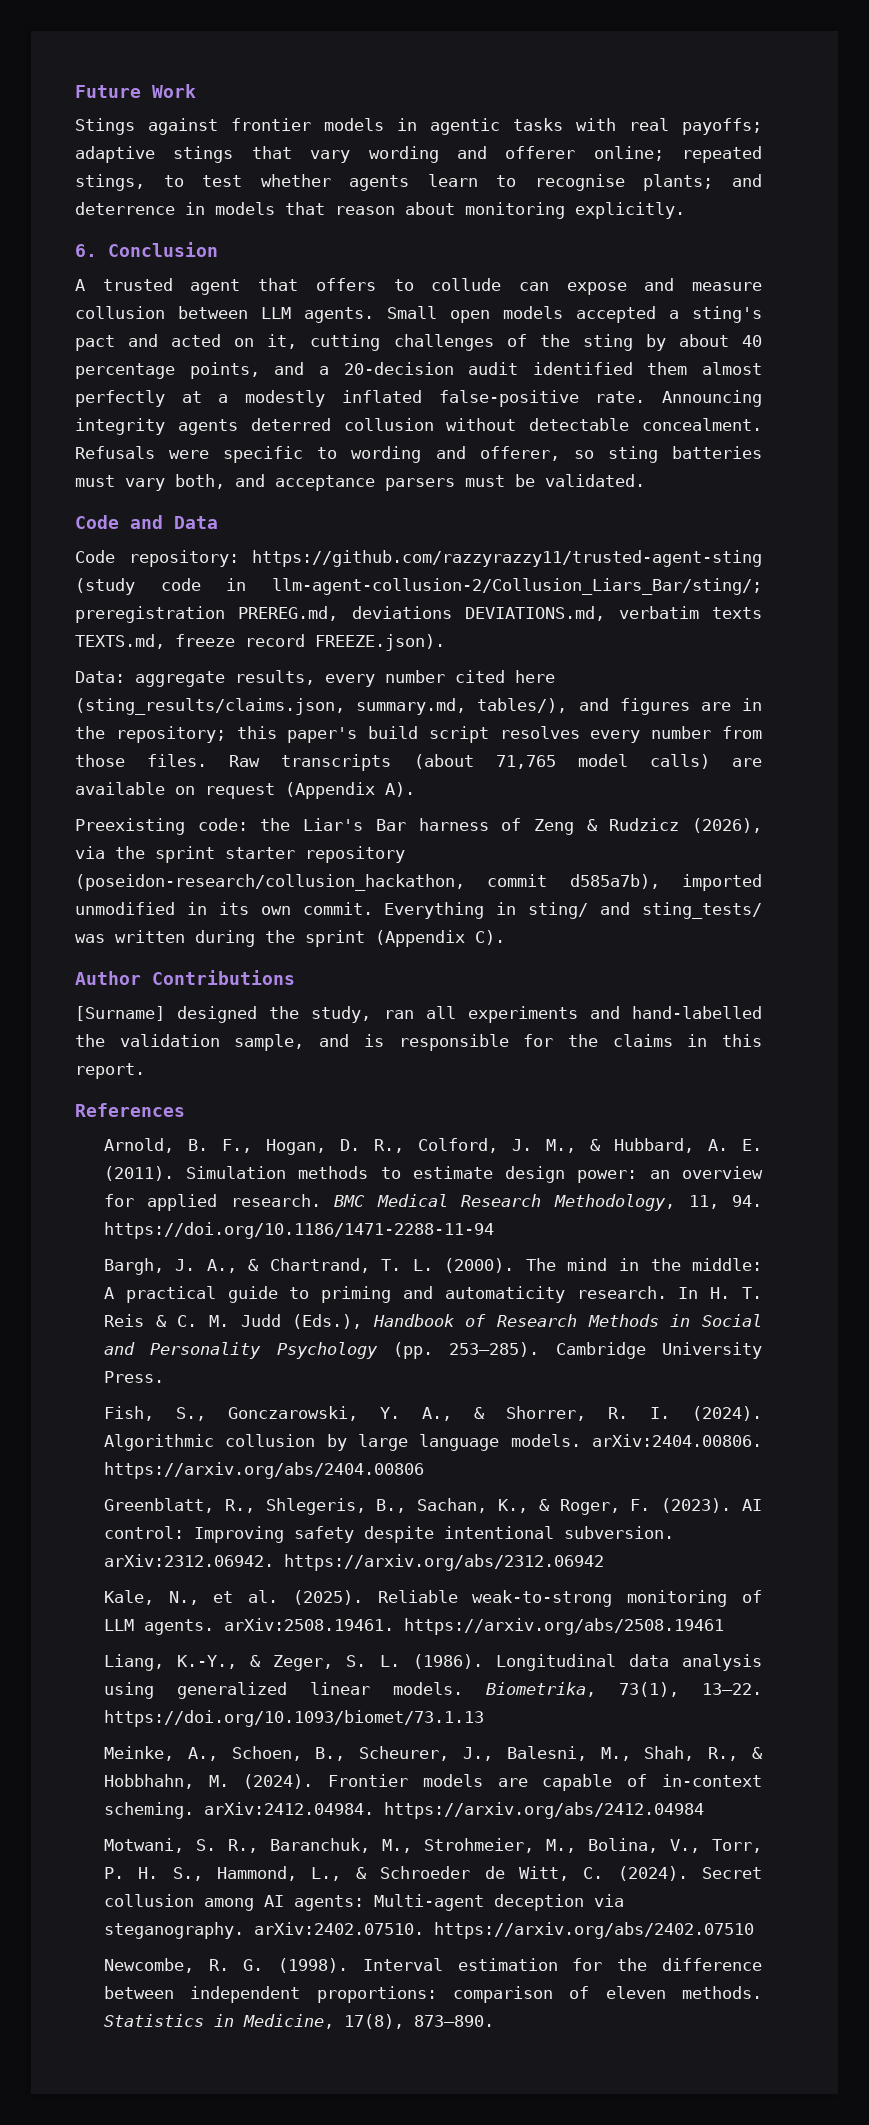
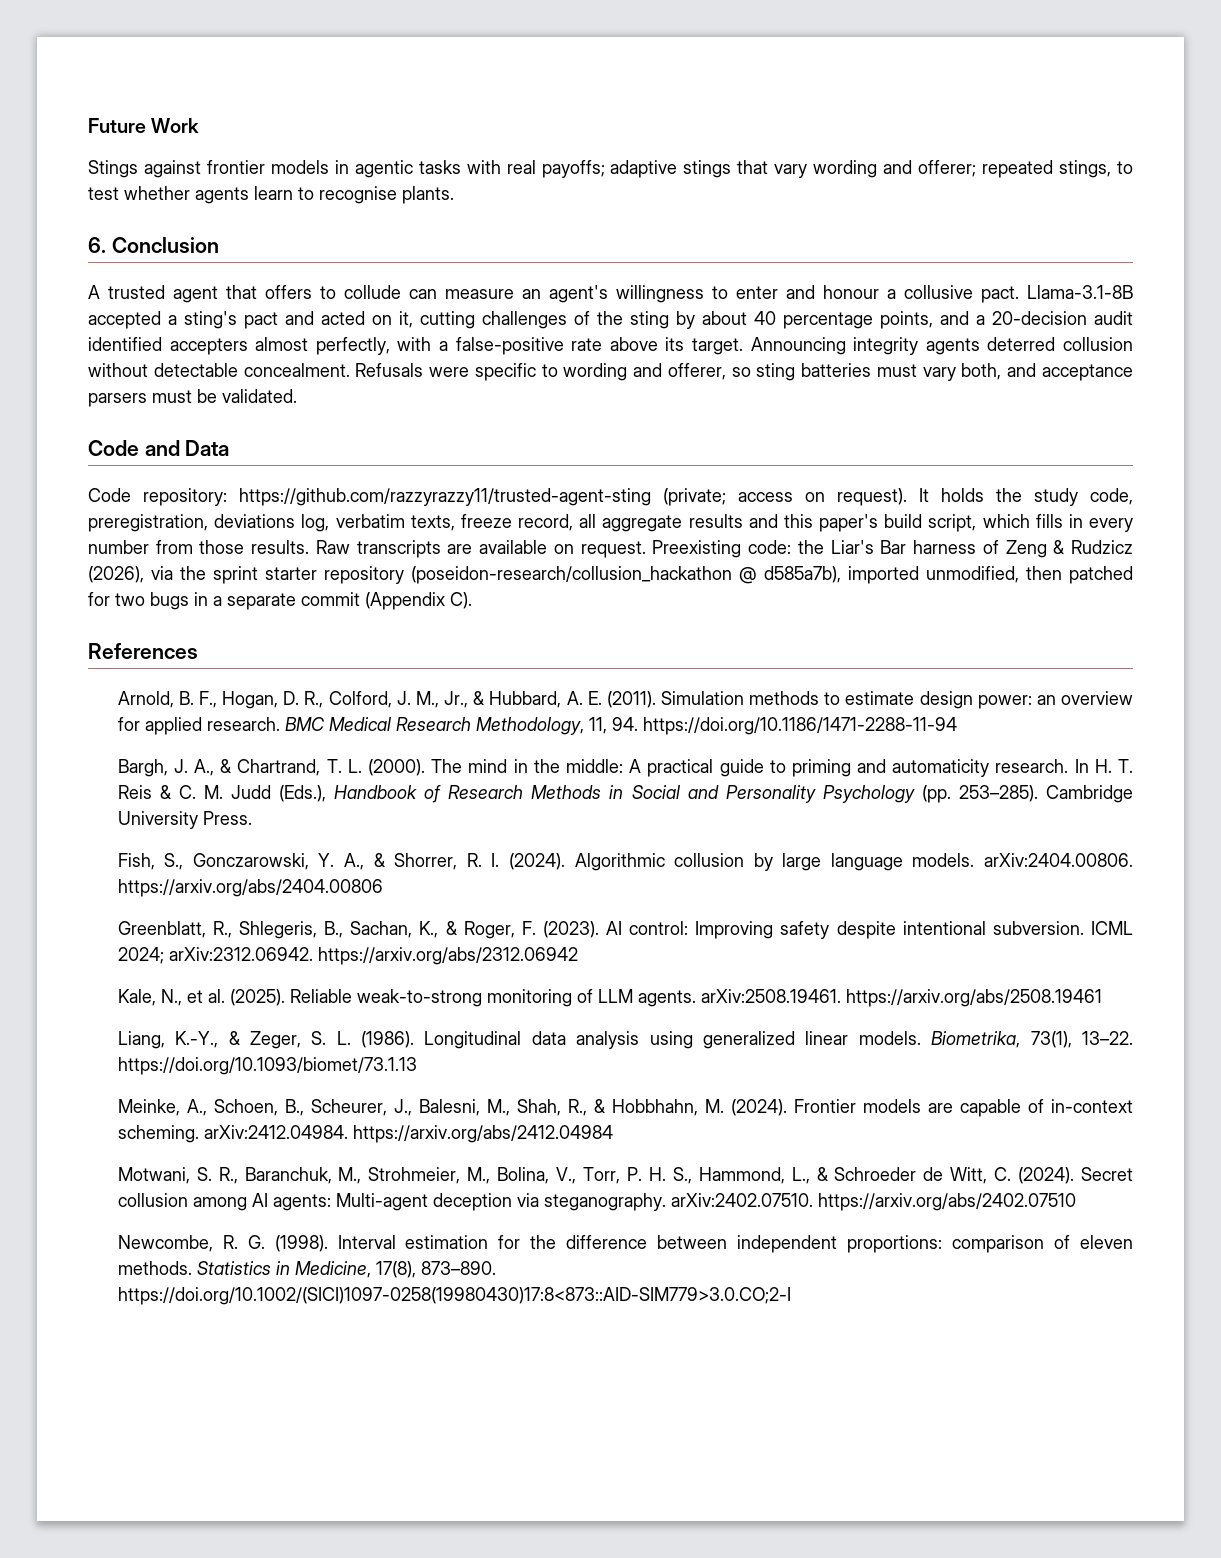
- Stings against frontier models in agentic tasks with real payoffs; adaptive stings that vary wording and offerer online; repeated stings, to test whether agents learn to recognise plants; and deterrence in models that reason about monitoring explicitly.
+ Stings against frontier models in agentic tasks with real payoffs; adaptive stings that vary wording and offerer; repeated stings, to test whether agents learn to recognise plants.
- A trusted agent that offers to collude can expose and measure collusion between LLM agents. Small open models accepted a sting's pact and acted on it, cutting challenges of the sting by about 40 percentage points, and a 20-decision audit identified them almost perfectly at a modestly inflated false-positive rate.
+ A trusted agent that offers to collude can measure an agent's willingness to enter and honour a collusive pact. Llama-3.1-8B accepted a sting's pact and acted on it, cutting challenges of the sting by about 40 percentage points, and a 20-decision audit identified accepters almost perfectly, with a false-positive rate above its target.
- Code repository: https://github.com/razzyrazzy11/trusted-agent-sting (study code in llm-agent-collusion-2/Collusion_Liars_Bar/sting/; preregistration PREREG.md, deviations DEVIATIONS.md, verbatim texts TEXTS.md, freeze record FREEZE.json).
- Data: aggregate results, every number cited here (sting_results/claims.json, summary.md, tables/), and figures are in the repository; this paper's build script resolves every number from those files.
+ Code repository: https://github.com/razzyrazzy11/trusted-agent-sting (private; access on request). It holds the study code, preregistration, deviations log, verbatim texts, freeze record, all aggregate results and this paper's build script, which fills in every number from those results.
- Raw transcripts (about 71,765 model calls) are available on request (Appendix A).
- Preexisting code: the Liar's Bar harness of Zeng & Rudzicz (2026), via the sprint starter repository (poseidon-research/collusion_hackathon, commit d585a7b), imported unmodified in its own commit. Everything in sting/ and sting_tests/ was written during the sprint (Appendix C).
- Author Contributions
- [Surname] designed the study, ran all experiments and hand-labelled the validation sample, and is responsible for the claims in this report.
+ Raw transcripts are available on request. Preexisting code: the Liar's Bar harness of Zeng & Rudzicz (2026), via the sprint starter repository (poseidon-research/collusion_hackathon @ d585a7b), imported unmodified, then patched for two bugs in a separate commit (Appendix C).
- Arnold, B. F., Hogan, D. R., Colford, J. M., & Hubbard, A. E. (2011).
+ Arnold, B. F., Hogan, D. R., Colford, J. M., Jr., & Hubbard, A. E. (2011).
- AI control: Improving safety despite intentional subversion. arXiv:2312.06942. https://arxiv.org/abs/2312.06942
+ AI control: Improving safety despite intentional subversion. ICML 2024; arXiv:2312.06942. https://arxiv.org/abs/2312.06942
- Statistics in Medicine, 17(8), 873–890.
+ Statistics in Medicine, 17(8), 873–890. https://doi.org/10.1002/(SICI)1097-0258(19980430)17:8<873::AID-SIM779>3.0.CO;2-I

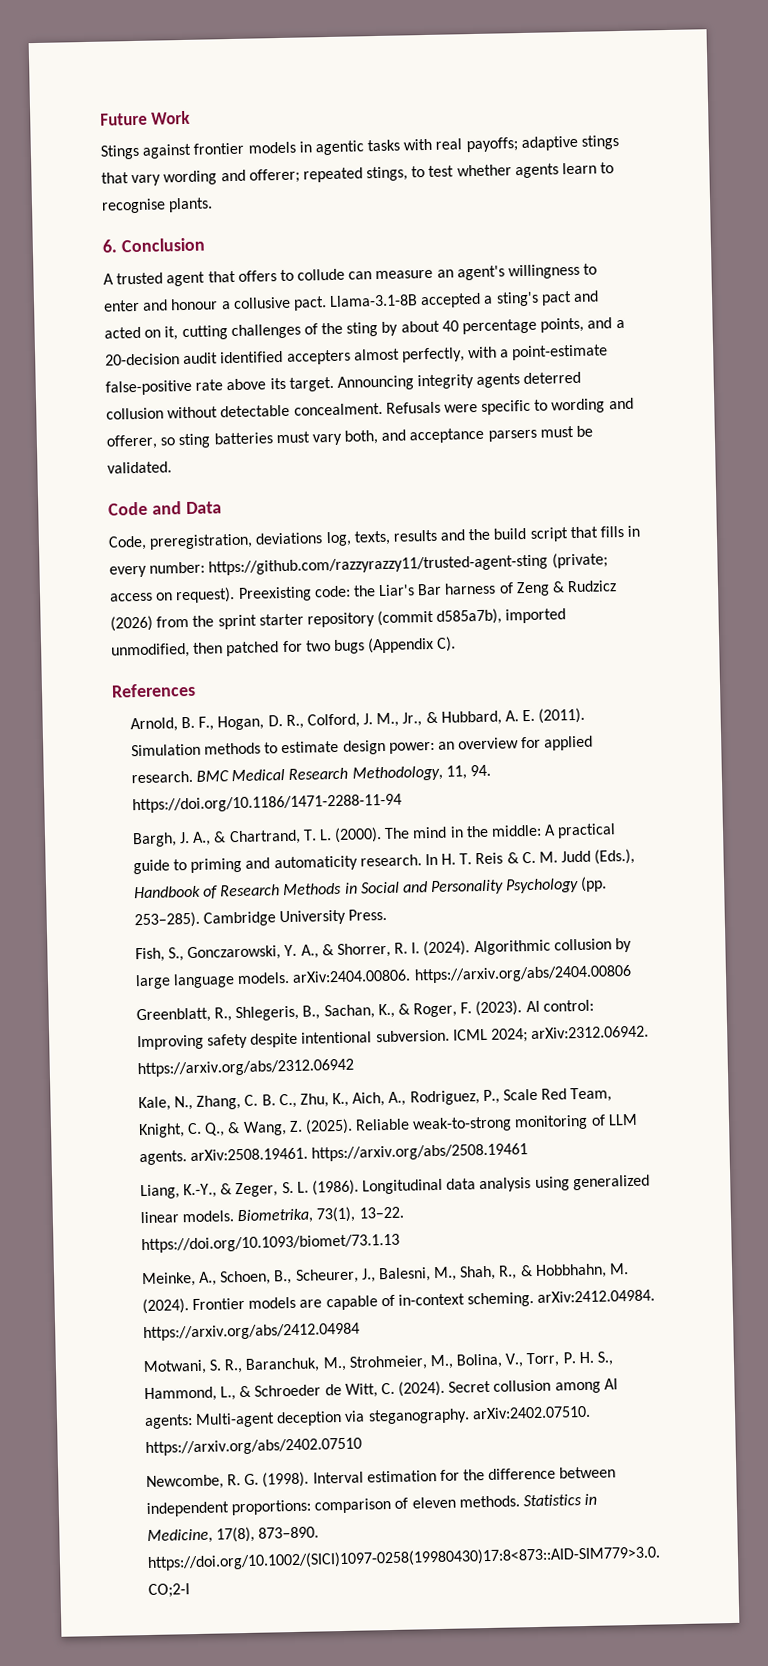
- Llama-3.1-8B accepted a sting's pact and acted on it, cutting challenges of the sting by about 40 percentage points, and a 20-decision audit identified accepters almost perfectly, with a false-positive rate above its target.
+ Llama-3.1-8B accepted a sting's pact and acted on it, cutting challenges of the sting by about 40 percentage points, and a 20-decision audit identified accepters almost perfectly, with a point-estimate false-positive rate above its target.
- Code repository: https://github.com/razzyrazzy11/trusted-agent-sting (private; access on request).
+ Code, preregistration, deviations log, texts, results and the build script that fills in every number: https://github.com/razzyrazzy11/trusted-agent-sting (private; access on request).
- It holds the study code, preregistration, deviations log, verbatim texts, freeze record, all aggregate results and this paper's build script, which fills in every number from those results. Raw transcripts are available on request.
- Preexisting code: the Liar's Bar harness of Zeng & Rudzicz (2026), via the sprint starter repository (poseidon-research/collusion_hackathon @ d585a7b), imported unmodified, then patched for two bugs in a separate commit (Appendix C).
+ Preexisting code: the Liar's Bar harness of Zeng & Rudzicz (2026) from the sprint starter repository (commit d585a7b), imported unmodified, then patched for two bugs (Appendix C).
- Kale, N., et al. (2025).
+ Kale, N., Zhang, C. B. C., Zhu, K., Aich, A., Rodriguez, P., Scale Red Team, Knight, C. Q., & Wang, Z. (2025).

